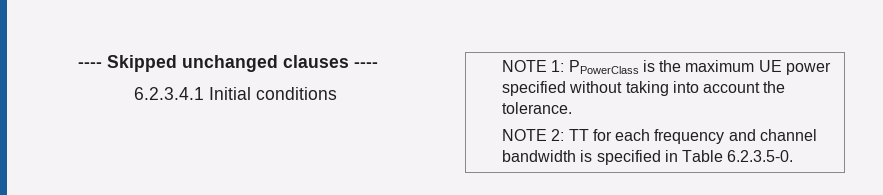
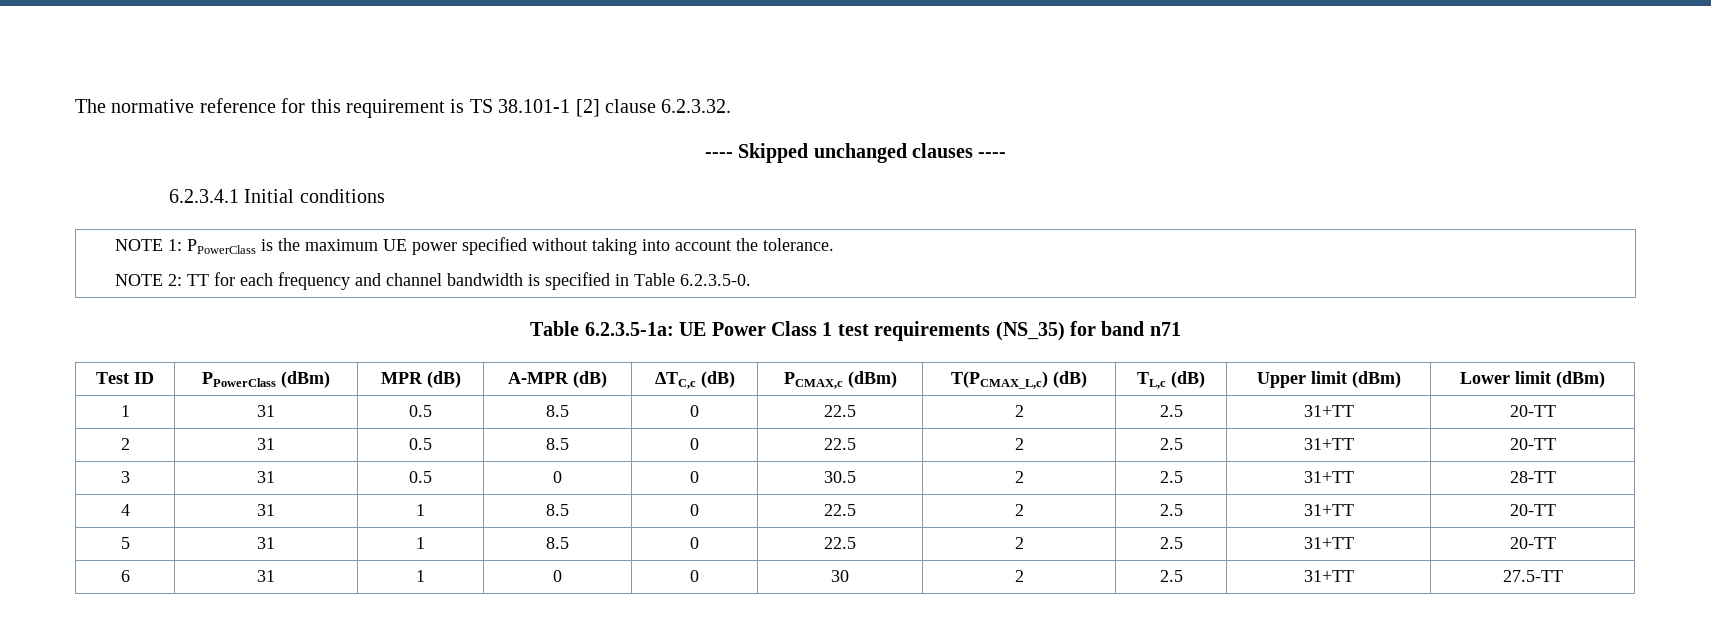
+ The normative reference for this requirement is TS 38.101-1 [2] clause 6.2.3.32.
+ Table 6.2.3.5-1a: UE Power Class 1 test requirements (NS_35) for band n71
+ Test ID | PPowerClass (dBm) | MPR (dB) | A-MPR (dB) | ΔTC,c (dB) | PCMAX,c (dBm) | T(PCMAX_L,c) (dB) | TL,c (dB) | Upper limit (dBm) | Lower limit (dBm)
+ 1 | 31 | 0.5 | 8.5 | 0 | 22.5 | 2 | 2.5 | 31+TT | 20-TT
+ 2 | 31 | 0.5 | 8.5 | 0 | 22.5 | 2 | 2.5 | 31+TT | 20-TT
+ 3 | 31 | 0.5 | 0 | 0 | 30.5 | 2 | 2.5 | 31+TT | 28-TT
+ 4 | 31 | 1 | 8.5 | 0 | 22.5 | 2 | 2.5 | 31+TT | 20-TT
+ 5 | 31 | 1 | 8.5 | 0 | 22.5 | 2 | 2.5 | 31+TT | 20-TT
+ 6 | 31 | 1 | 0 | 0 | 30 | 2 | 2.5 | 31+TT | 27.5-TT

